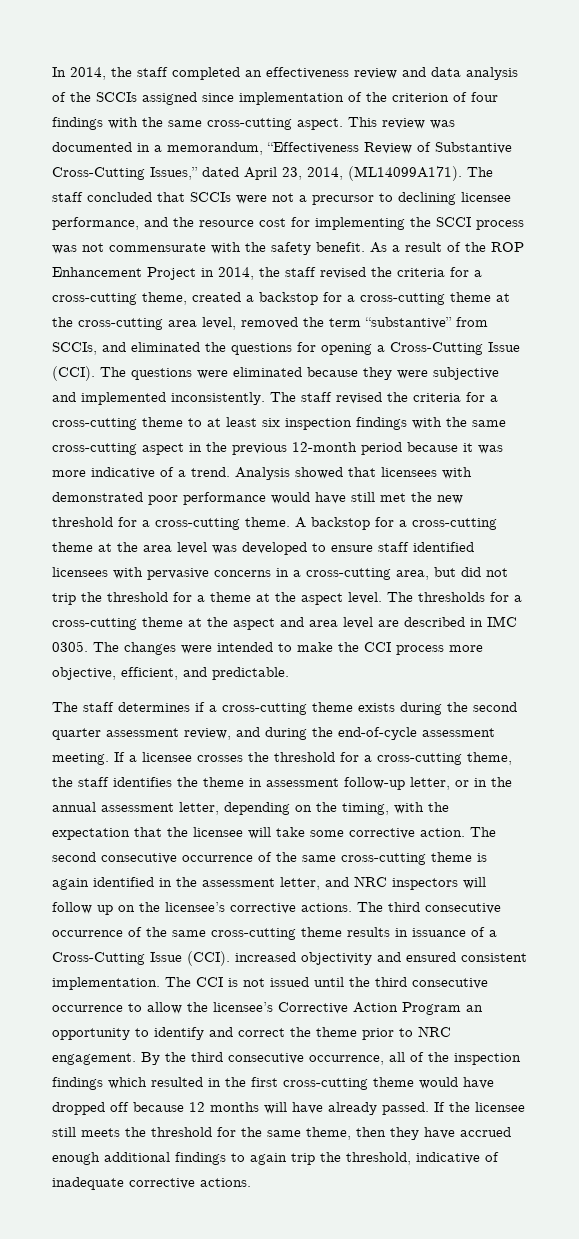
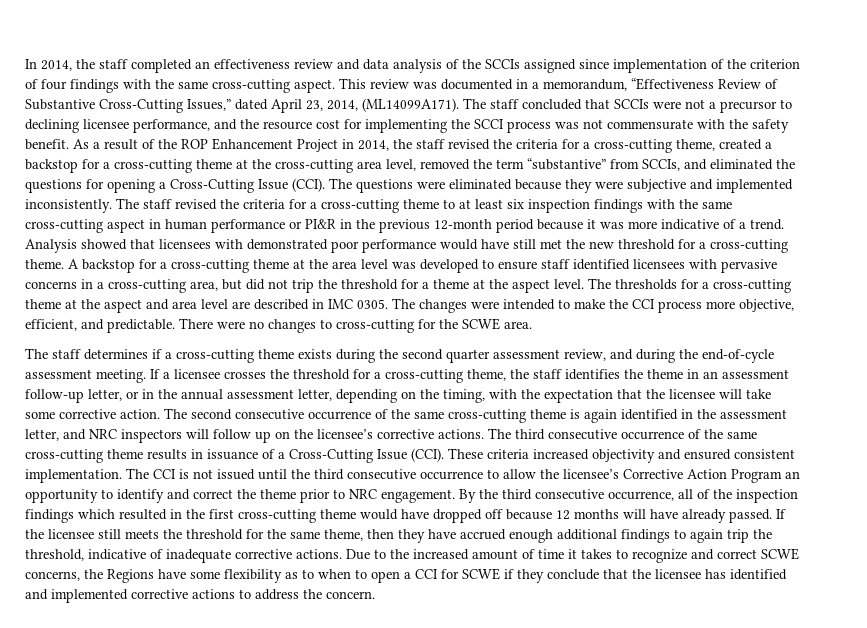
- The staff revised the criteria for a cross-cutting theme to at least six inspection findings with the same cross-cutting aspect in the previous 12-month period because it was more indicative of a trend.
+ The staff revised the criteria for a cross-cutting theme to at least six inspection findings with the same cross-cutting aspect in human performance or PI&R in the previous 12-month period because it was more indicative of a trend.
+ There were no changes to cross-cutting for the SCWE area.
- If a licensee crosses the threshold for a cross-cutting theme, the staff identifies the theme in assessment follow-up letter, or in the annual assessment letter, depending on the timing, with the expectation that the licensee will take some corrective action.
+ If a licensee crosses the threshold for a cross-cutting theme, the staff identifies the theme in an assessment follow-up letter, or in the annual assessment letter, depending on the timing, with the expectation that the licensee will take some corrective action.
- The third consecutive occurrence of the same cross-cutting theme results in issuance of a Cross-Cutting Issue (CCI). increased objectivity and ensured consistent implementation.
+ The third consecutive occurrence of the same cross-cutting theme results in issuance of a Cross-Cutting Issue (CCI). These criteria increased objectivity and ensured consistent implementation.
+ Due to the increased amount of time it takes to recognize and correct SCWE concerns, the Regions have some flexibility as to when to open a CCI for SCWE if they conclude that the licensee has identified and implemented corrective actions to address the concern.

